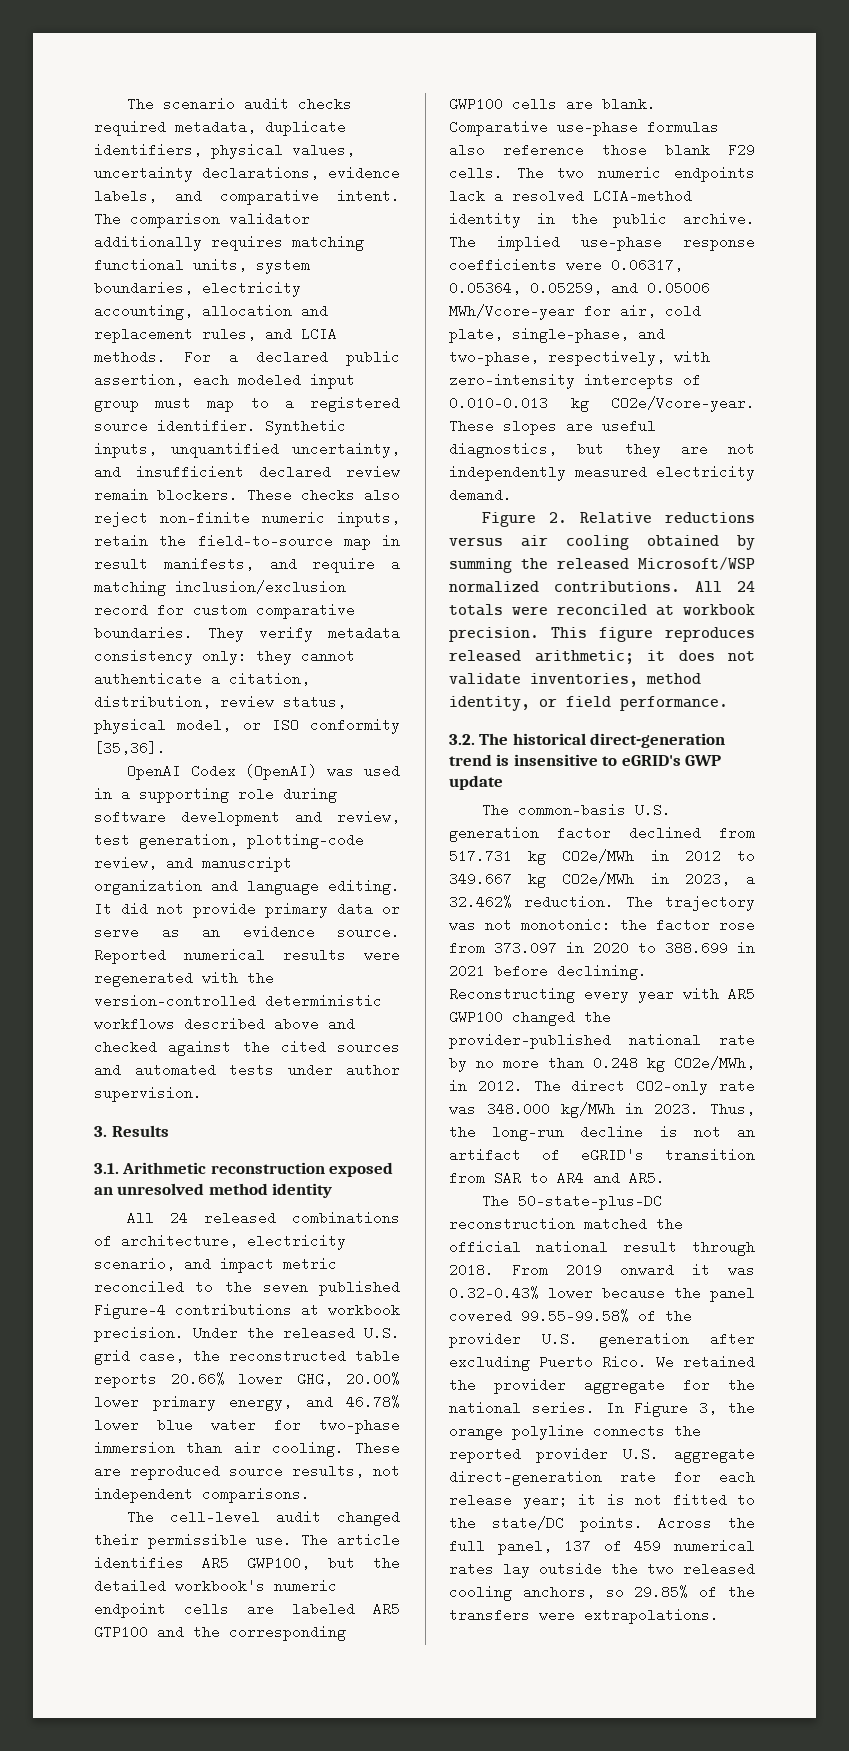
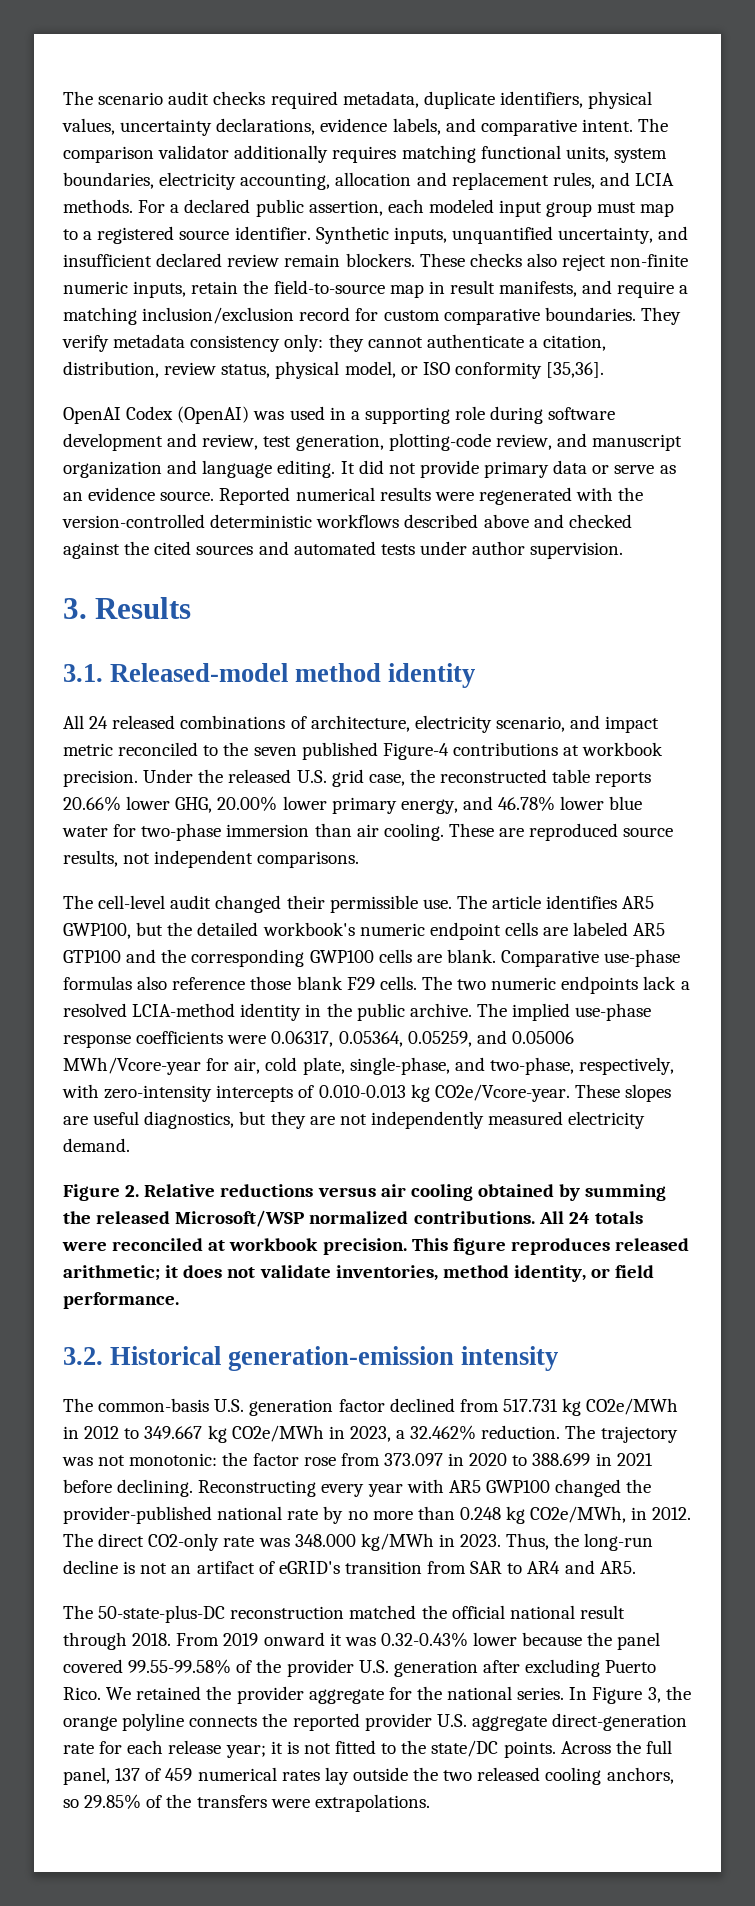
- 3.1. Arithmetic reconstruction exposed an unresolved method identity
+ 3.1. Released-model method identity
- 3.2. The historical direct-generation trend is insensitive to eGRID's GWP update
+ 3.2. Historical generation-emission intensity

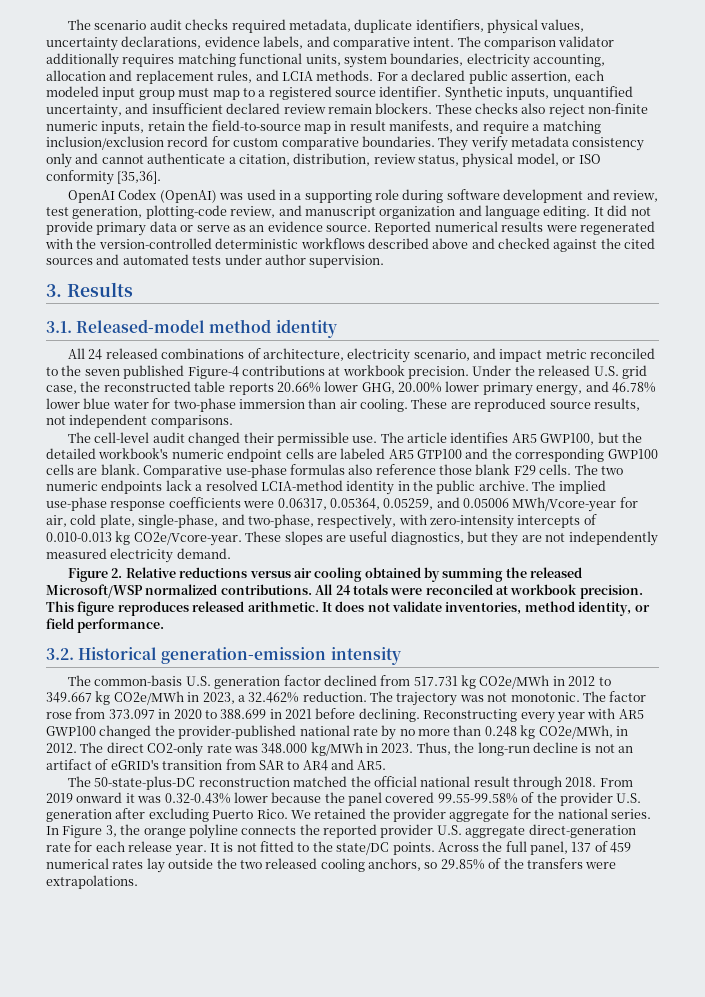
- They verify metadata consistency only: they cannot authenticate a citation, distribution, review status, physical model, or ISO conformity [35,36].
+ They verify metadata consistency only and cannot authenticate a citation, distribution, review status, physical model, or ISO conformity [35,36].
- This figure reproduces released arithmetic; it does not validate inventories, method identity, or field performance.
+ This figure reproduces released arithmetic. It does not validate inventories, method identity, or field performance.
- The trajectory was not monotonic: the factor rose from 373.097 in 2020 to 388.699 in 2021 before declining.
+ The trajectory was not monotonic. The factor rose from 373.097 in 2020 to 388.699 in 2021 before declining.
- In Figure 3, the orange polyline connects the reported provider U.S. aggregate direct-generation rate for each release year; it is not fitted to the state/DC points.
+ In Figure 3, the orange polyline connects the reported provider U.S. aggregate direct-generation rate for each release year. It is not fitted to the state/DC points.

